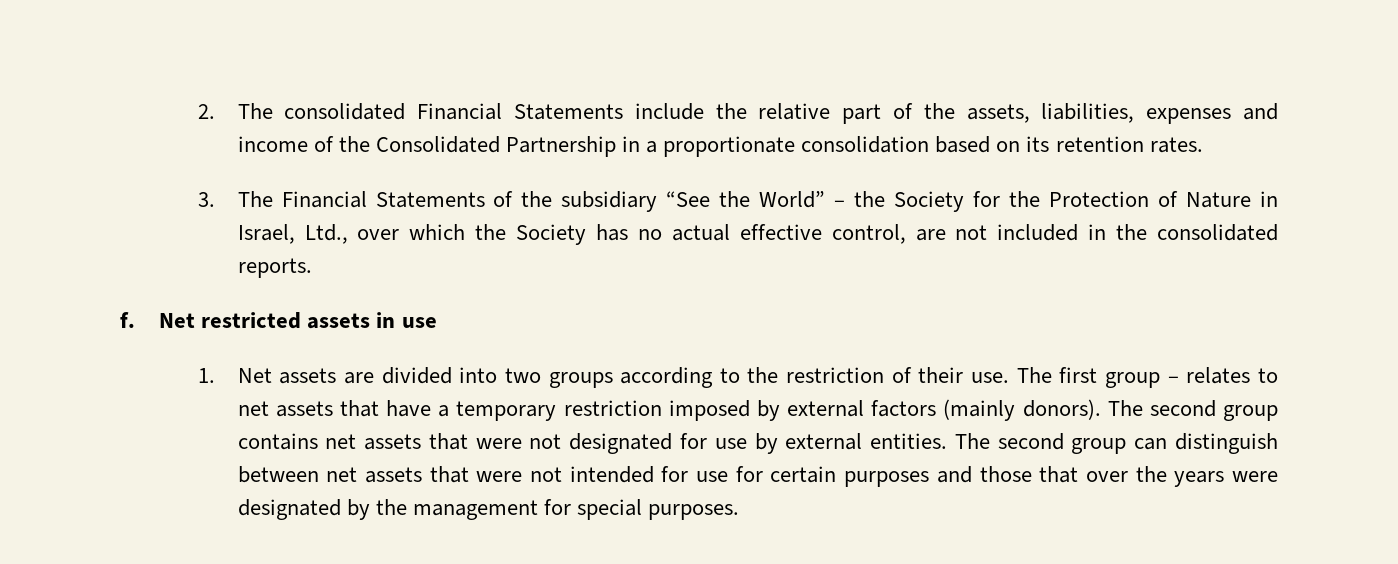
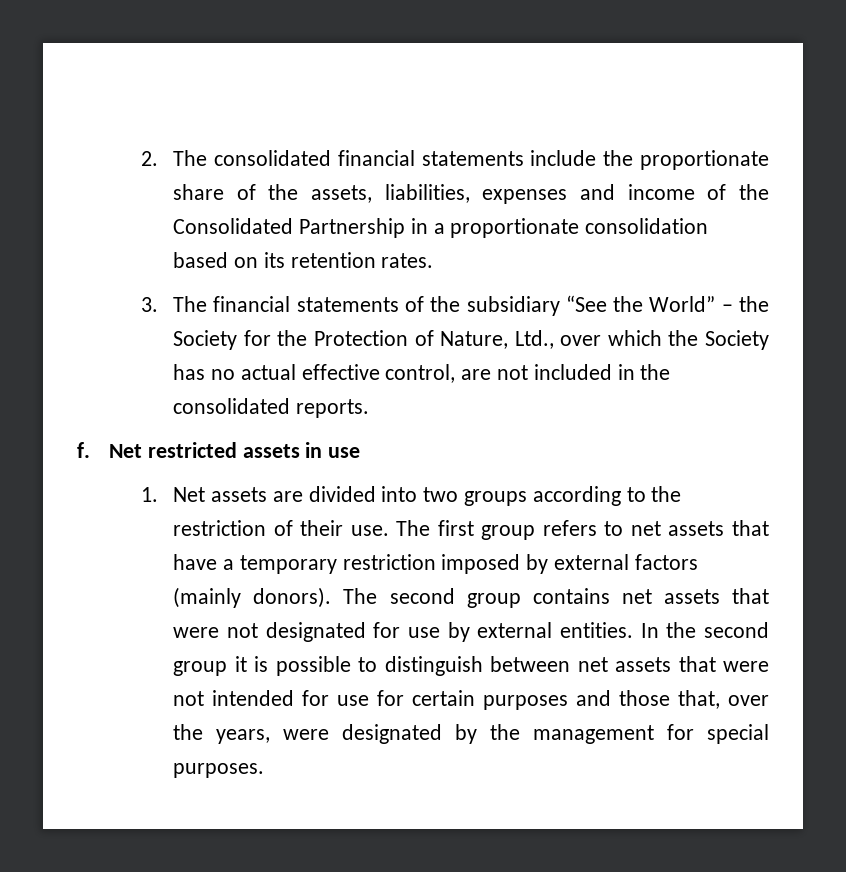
- 2. The consolidated Financial Statements include the relative part of the assets, liabilities, expenses and income of the Consolidated Partnership in a proportionate consolidation based on its retention rates.
+ 2. The consolidated financial statements include the proportionate share of the assets, liabilities, expenses and income of the Consolidated Partnership in a proportionate consolidation based on its retention rates.
- 3. The Financial Statements of the subsidiary “See the World” – the Society for the Protection of Nature in Israel, Ltd., over which the Society has no actual effective control, are not included in the consolidated reports.
+ 3. The financial statements of the subsidiary “See the World” – the Society for the Protection of Nature, Ltd., over which the Society has no actual effective control, are not included in the consolidated reports.
- The first group – relates to net assets that have a temporary restriction imposed by external factors (mainly donors).
+ The first group refers to net assets that have a temporary restriction imposed by external factors (mainly donors).
- The second group can distinguish between net assets that were not intended for use for certain purposes and those that over the years were designated by the management for special purposes.
+ In the second group it is possible to distinguish between net assets that were not intended for use for certain purposes and those that, over the years, were designated by the management for special purposes.

